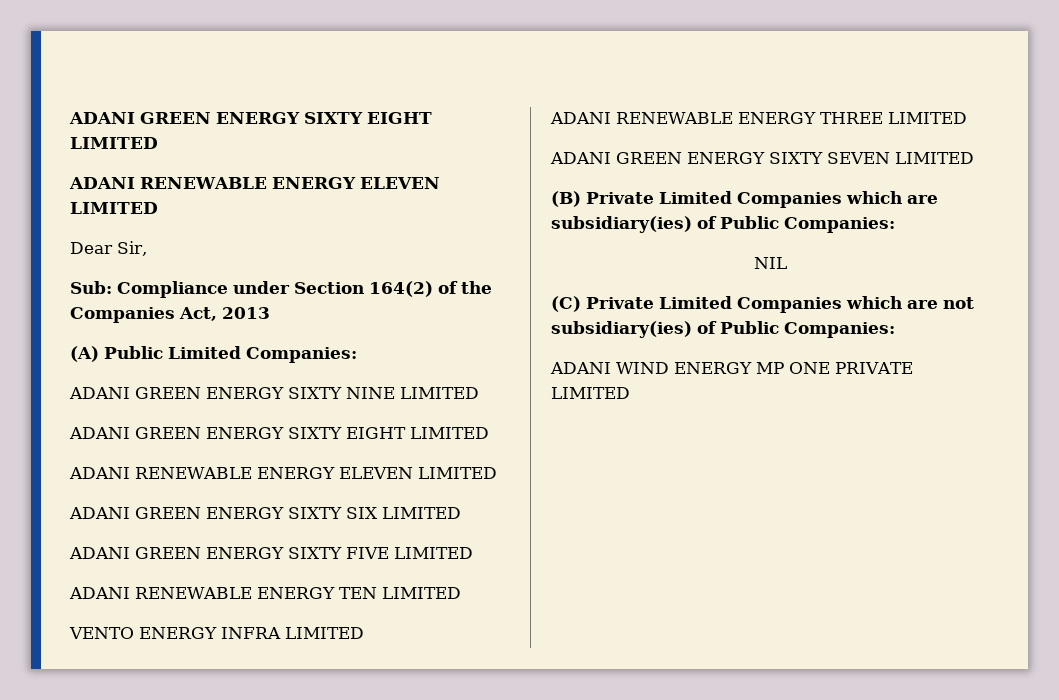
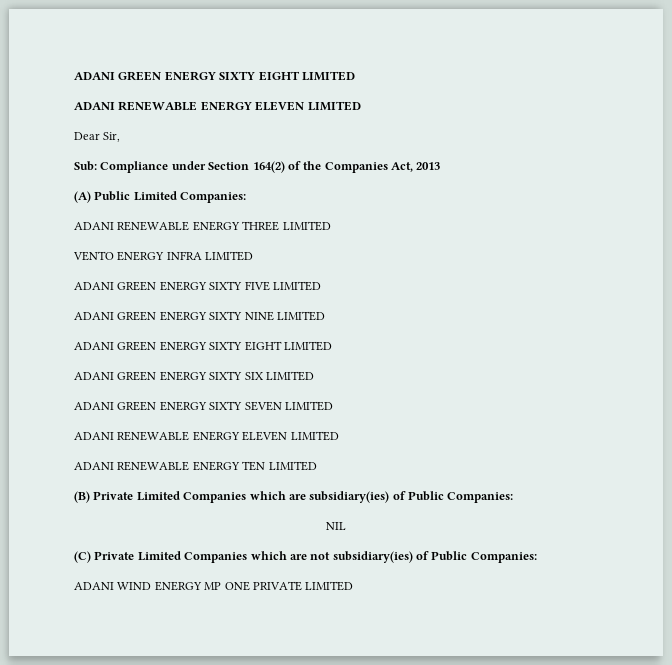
+ ADANI RENEWABLE ENERGY THREE LIMITED
+ VENTO ENERGY INFRA LIMITED
+ ADANI GREEN ENERGY SIXTY FIVE LIMITED
  ADANI GREEN ENERGY SIXTY NINE LIMITED
  ADANI GREEN ENERGY SIXTY EIGHT LIMITED
- ADANI RENEWABLE ENERGY ELEVEN LIMITED
- ADANI GREEN ENERGY SIXTY FIVE LIMITED
+ ADANI GREEN ENERGY SIXTY SEVEN LIMITED
+ ADANI RENEWABLE ENERGY ELEVEN LIMITED
- VENTO ENERGY INFRA LIMITED
- ADANI RENEWABLE ENERGY THREE LIMITED
- ADANI GREEN ENERGY SIXTY SEVEN LIMITED

